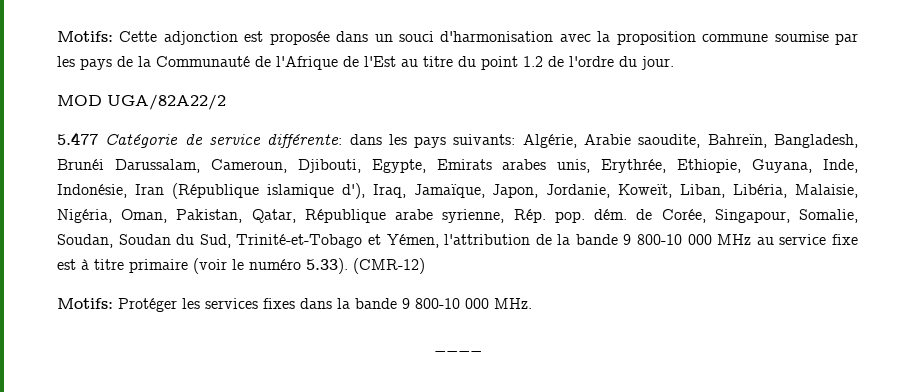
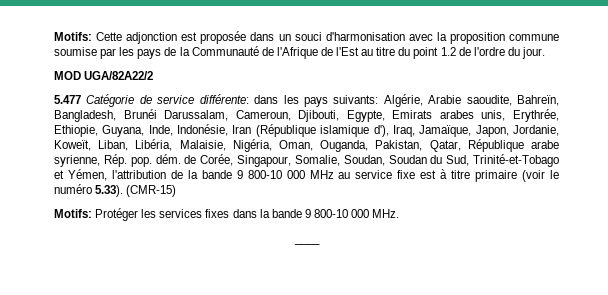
- Algérie, Arabie saoudite, Bahreïn, Bangladesh, Brunéi Darussalam, Cameroun, Djibouti, Egypte, Emirats arabes unis, Erythrée, Ethiopie, Guyana, Inde, Indonésie, Iran (République islamique d'), Iraq, Jamaïque, Japon, Jordanie, Koweït, Liban, Libéria, Malaisie, Nigéria, Oman, Pakistan, Qatar, République arabe syrienne, Rép. pop. dém. de Corée, Singapour, Somalie, Soudan, Soudan du Sud, Trinité-et-Tobago et Yémen, l'attribution de la bande 9 800-10 000 MHz au service fixe est à titre primaire (voir le numéro 5.33). (CMR-12)
+ Algérie, Arabie saoudite, Bahreïn, Bangladesh, Brunéi Darussalam, Cameroun, Djibouti, Egypte, Emirats arabes unis, Erythrée, Ethiopie, Guyana, Inde, Indonésie, Iran (République islamique d'), Iraq, Jamaïque, Japon, Jordanie, Koweït, Liban, Libéria, Malaisie, Nigéria, Oman, Ouganda, Pakistan, Qatar, République arabe syrienne, Rép. pop. dém. de Corée, Singapour, Somalie, Soudan, Soudan du Sud, Trinité-et-Tobago et Yémen, l'attribution de la bande 9 800-10 000 MHz au service fixe est à titre primaire (voir le numéro 5.33). (CMR-15)

